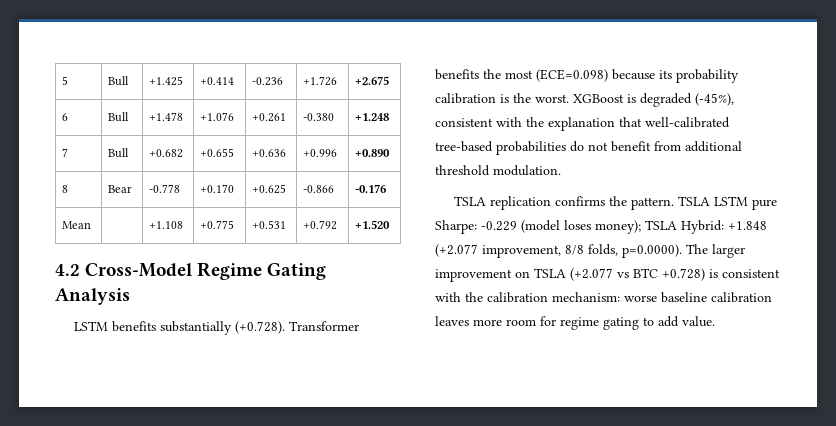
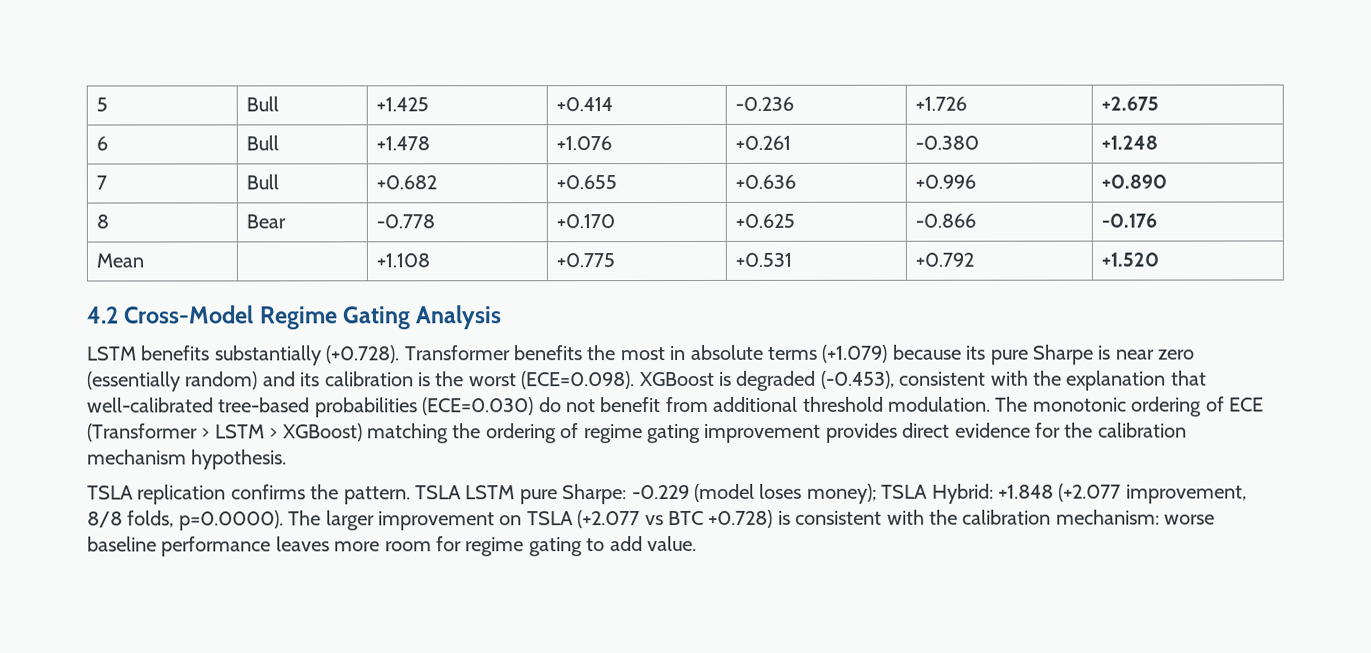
- LSTM benefits substantially (+0.728). Transformer benefits the most (ECE=0.098) because its probability calibration is the worst. XGBoost is degraded (-45%), consistent with the explanation that well-calibrated tree-based probabilities do not benefit from additional threshold modulation.
+ LSTM benefits substantially (+0.728). Transformer benefits the most in absolute terms (+1.079) because its pure Sharpe is near zero (essentially random) and its calibration is the worst (ECE=0.098). XGBoost is degraded (-0.453), consistent with the explanation that well-calibrated tree-based probabilities (ECE=0.030) do not benefit from additional threshold modulation. The monotonic ordering of ECE (Transformer > LSTM > XGBoost) matching the ordering of regime gating improvement provides direct evidence for the calibration mechanism hypothesis.
- TSLA LSTM pure Sharpe: -0.229 (model loses money); TSLA Hybrid: +1.848 (+2.077 improvement, 8/8 folds, p=0.0000). The larger improvement on TSLA (+2.077 vs BTC +0.728) is consistent with the calibration mechanism: worse baseline calibration leaves more room for regime gating to add value.
+ TSLA LSTM pure Sharpe: -0.229 (model loses money); TSLA Hybrid: +1.848 (+2.077 improvement, 8/8 folds, p=0.0000). The larger improvement on TSLA (+2.077 vs BTC +0.728) is consistent with the calibration mechanism: worse baseline performance leaves more room for regime gating to add value.

